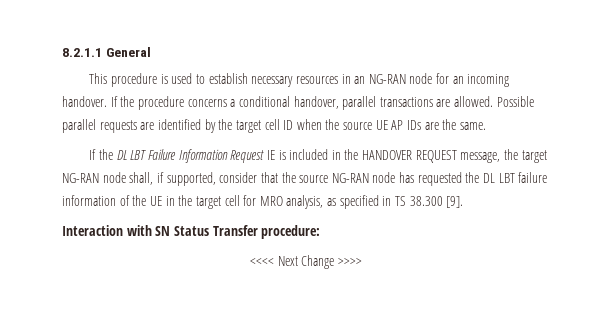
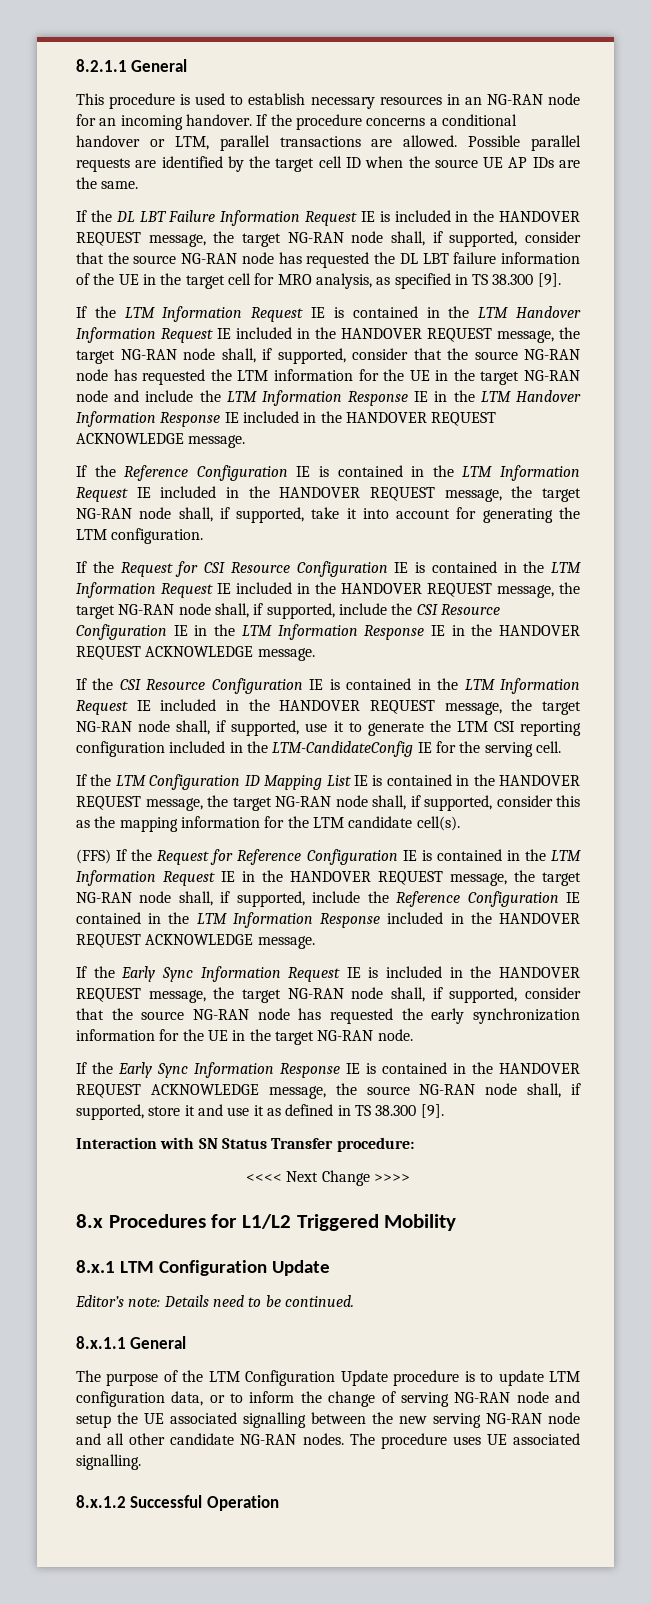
- If the procedure concerns a conditional handover, parallel transactions are allowed.
+ If the procedure concerns a conditional handover or LTM, parallel transactions are allowed.
+ If the LTM Information Request IE is contained in the LTM Handover Information Request IE included in the HANDOVER REQUEST message, the target NG-RAN node shall, if supported, consider that the source NG-RAN node has requested the LTM information for the UE in the target NG-RAN node and include the LTM Information Response IE in the LTM Handover Information Response IE included in the HANDOVER REQUEST ACKNOWLEDGE message.
+ If the Reference Configuration IE is contained in the LTM Information Request IE included in the HANDOVER REQUEST message, the target NG-RAN node shall, if supported, take it into account for generating the LTM configuration.
+ If the Request for CSI Resource Configuration IE is contained in the LTM Information Request IE included in the HANDOVER REQUEST message, the target NG-RAN node shall, if supported, include the CSI Resource Configuration IE in the LTM Information Response IE in the HANDOVER REQUEST ACKNOWLEDGE message.
+ If the CSI Resource Configuration IE is contained in the LTM Information Request IE included in the HANDOVER REQUEST message, the target NG-RAN node shall, if supported, use it to generate the LTM CSI reporting configuration included in the LTM-CandidateConfig IE for the serving cell.
+ If the LTM Configuration ID Mapping List IE is contained in the HANDOVER REQUEST message, the target NG-RAN node shall, if supported, consider this as the mapping information for the LTM candidate cell(s).
+ (FFS) If the Request for Reference Configuration IE is contained in the LTM Information Request IE in the HANDOVER REQUEST message, the target NG-RAN node shall, if supported, include the Reference Configuration IE contained in the LTM Information Response included in the HANDOVER REQUEST ACKNOWLEDGE message.
+ If the Early Sync Information Request IE is included in the HANDOVER REQUEST message, the target NG-RAN node shall, if supported, consider that the source NG-RAN node has requested the early synchronization information for the UE in the target NG-RAN node.
+ If the Early Sync Information Response IE is contained in the HANDOVER REQUEST ACKNOWLEDGE message, the source NG-RAN node shall, if supported, store it and use it as defined in TS 38.300 [9].
+ 8.x Procedures for L1/L2 Triggered Mobility
+ 8.x.1 LTM Configuration Update
+ Editor’s note: Details need to be continued.
+ 8.x.1.1 General
+ The purpose of the LTM Configuration Update procedure is to update LTM configuration data, or to inform the change of serving NG-RAN node and setup the UE associated signalling between the new serving NG-RAN node and all other candidate NG-RAN nodes. The procedure uses UE associated signalling.
+ 8.x.1.2 Successful Operation

